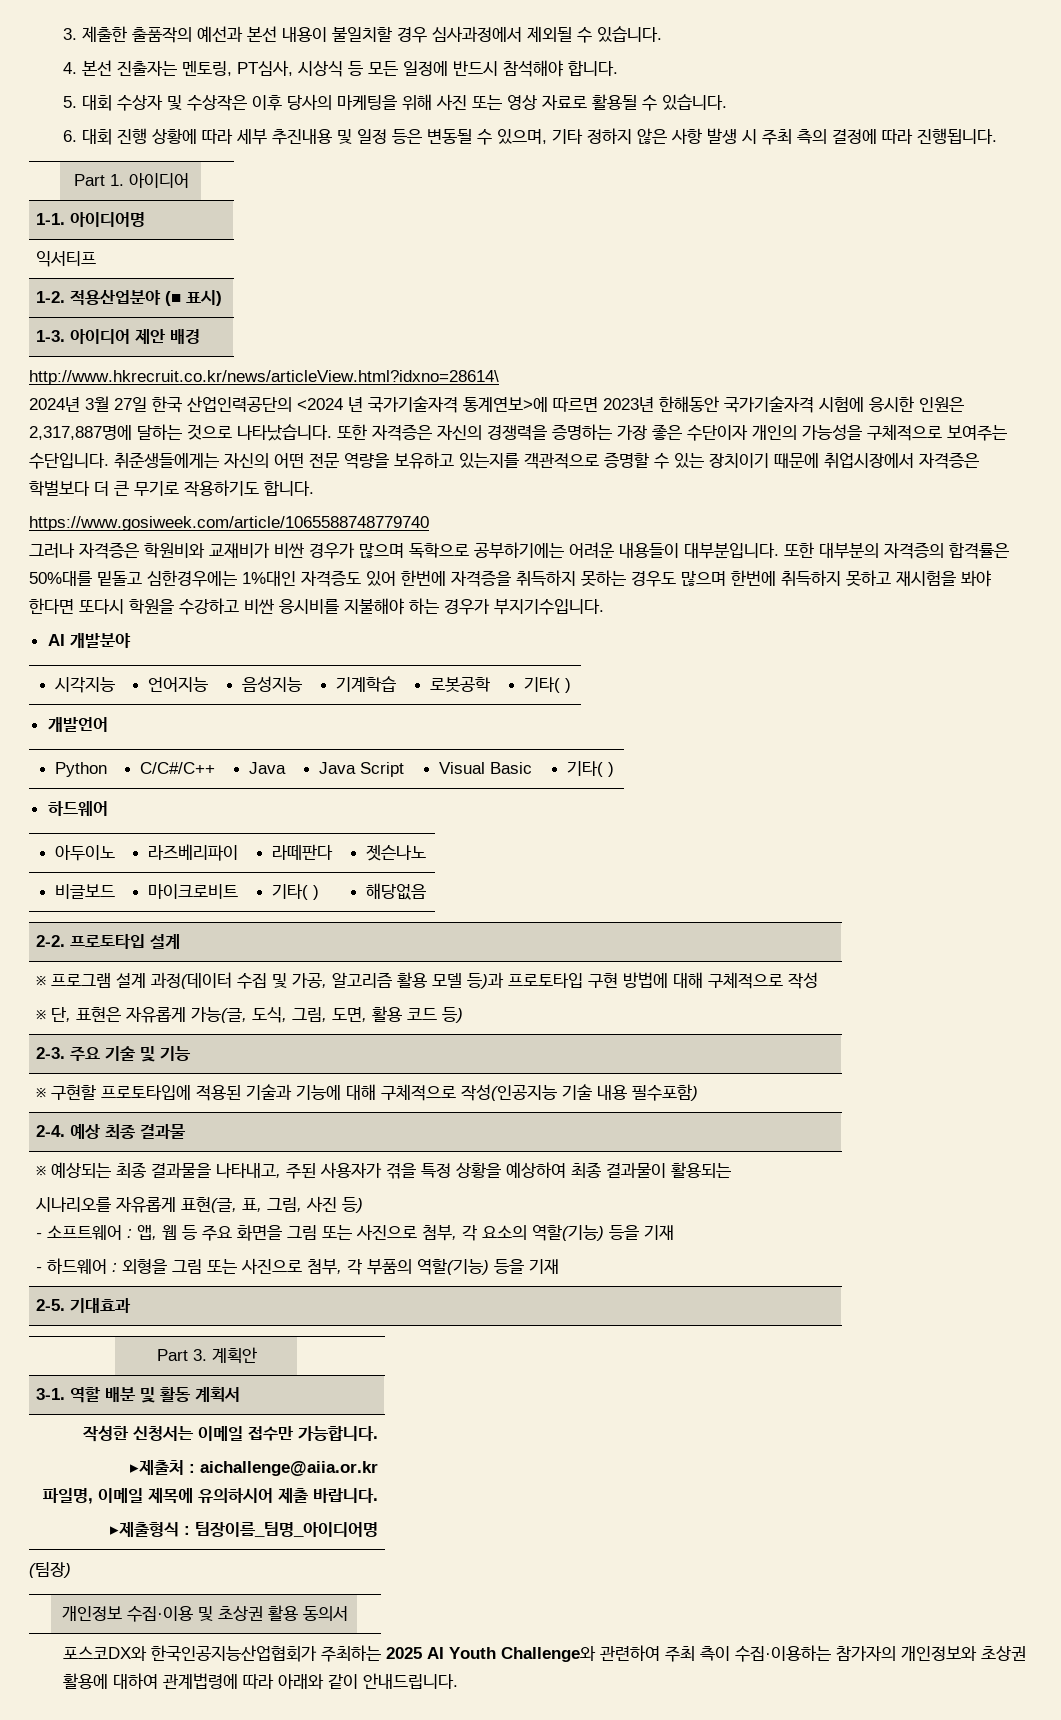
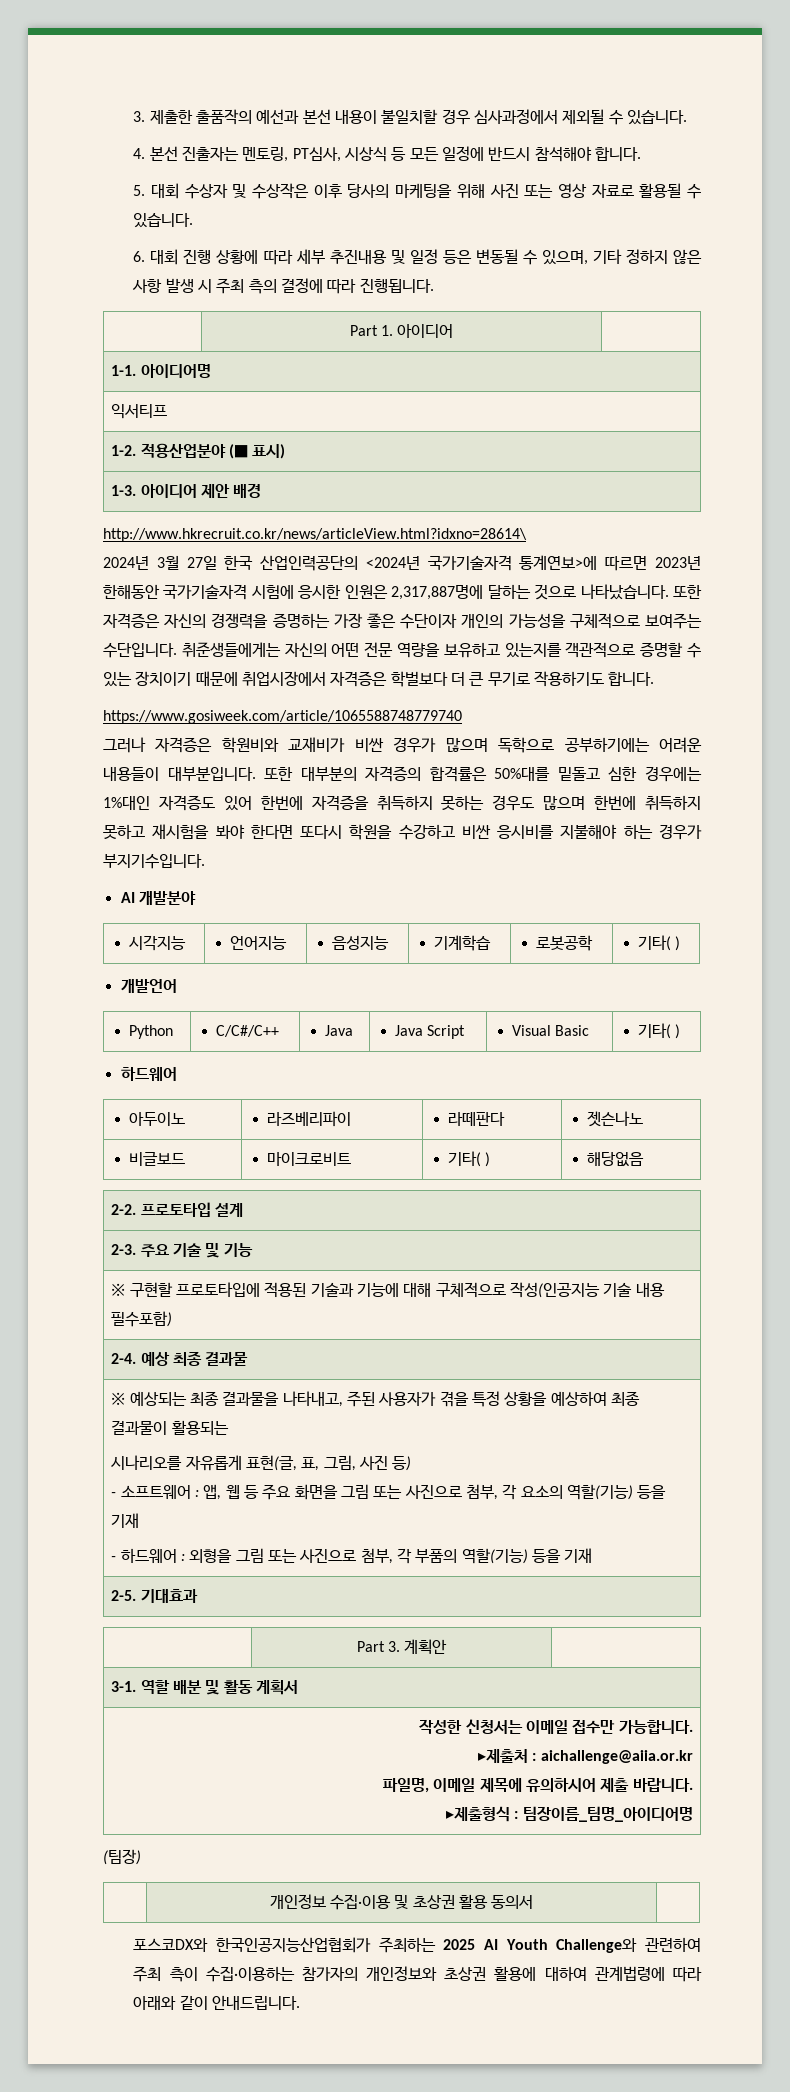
- 2024년 3월 27일 한국 산업인력공단의 <2024 년 국가기술자격 통계연보>에 따르면 2023년 한해동안 국가기술자격 시험에 응시한 인원은 2,317,887명에 달하는 것으로 나타났습니다.
+ 2024년 3월 27일 한국 산업인력공단의 <2024년 국가기술자격 통계연보>에 따르면 2023년 한해동안 국가기술자격 시험에 응시한 인원은 2,317,887명에 달하는 것으로 나타났습니다.
- 또한 대부분의 자격증의 합격률은 50%대를 밑돌고 심한경우에는 1%대인 자격증도 있어 한번에 자격증을 취득하지 못하는 경우도 많으며 한번에 취득하지 못하고 재시험을 봐야 한다면 또다시 학원을 수강하고 비싼 응시비를 지불해야 하는 경우가 부지기수입니다.
+ 또한 대부분의 자격증의 합격률은 50%대를 밑돌고 심한 경우에는 1%대인 자격증도 있어 한번에 자격증을 취득하지 못하는 경우도 많으며 한번에 취득하지 못하고 재시험을 봐야 한다면 또다시 학원을 수강하고 비싼 응시비를 지불해야 하는 경우가 부지기수입니다.
- ※ 프로그램 설계 과정(데이터 수집 및 가공, 알고리즘 활용 모델 등)과 프로토타입 구현 방법에 대해 구체적으로 작성
- ※ 단, 표현은 자유롭게 가능(글, 도식, 그림, 도면, 활용 코드 등)

